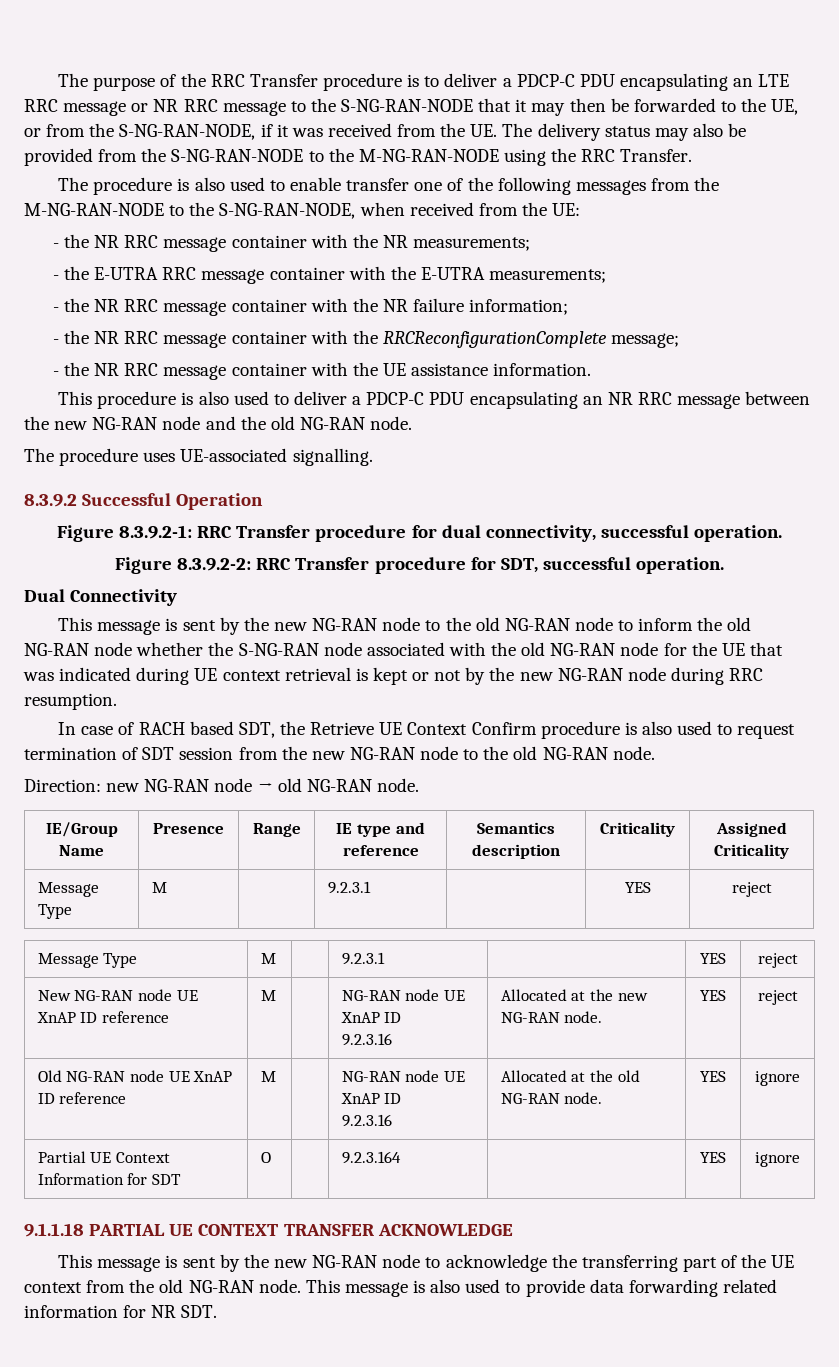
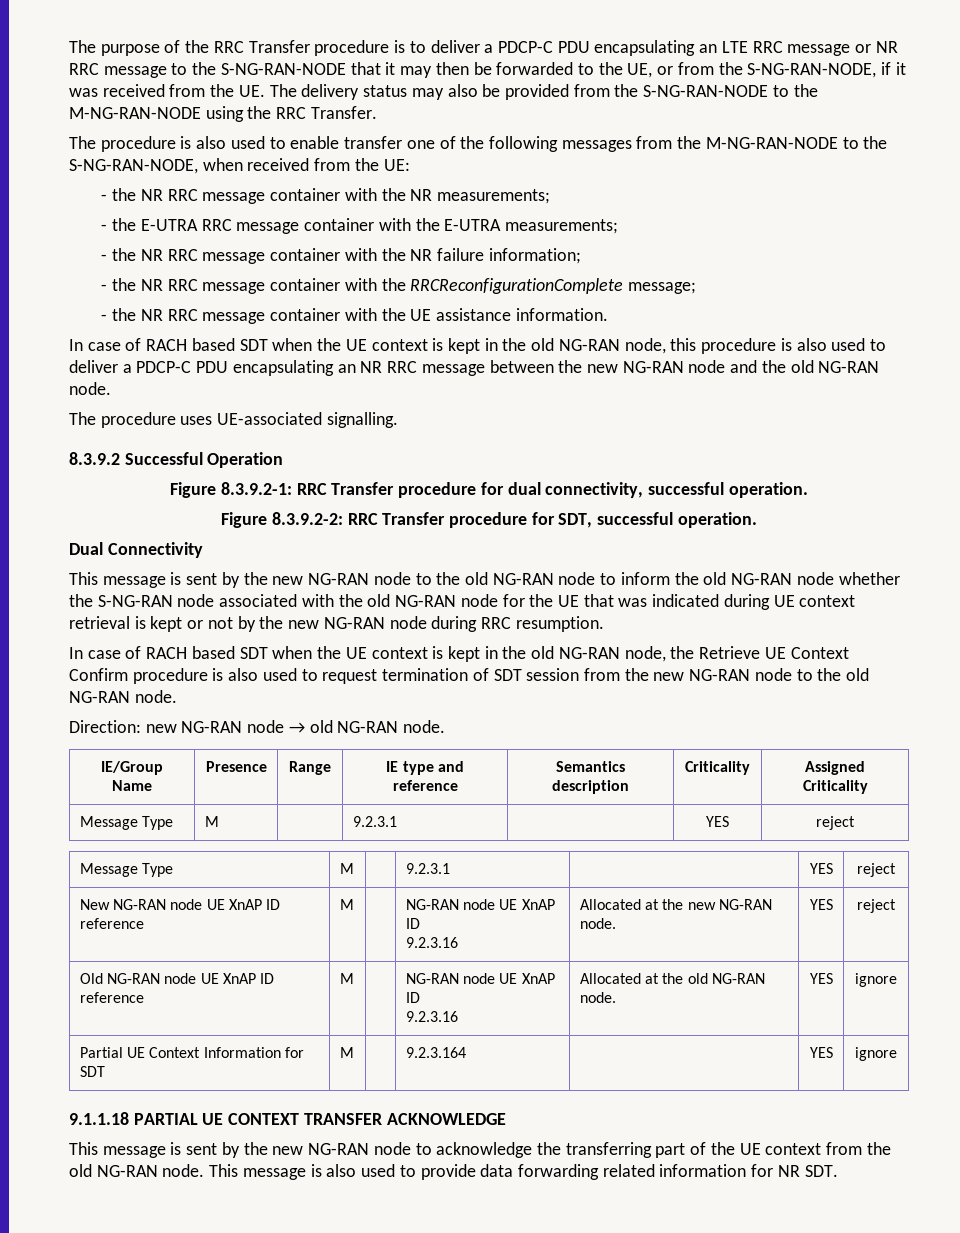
- This procedure is also used to deliver a PDCP-C PDU encapsulating an NR RRC message between the new NG-RAN node and the old NG-RAN node.
+ In case of RACH based SDT when the UE context is kept in the old NG-RAN node, this procedure is also used to deliver a PDCP-C PDU encapsulating an NR RRC message between the new NG-RAN node and the old NG-RAN node.
- In case of RACH based SDT, the Retrieve UE Context Confirm procedure is also used to request termination of SDT session from the new NG-RAN node to the old NG-RAN node.
+ In case of RACH based SDT when the UE context is kept in the old NG-RAN node, the Retrieve UE Context Confirm procedure is also used to request termination of SDT session from the new NG-RAN node to the old NG-RAN node.
- Partial UE Context Information for SDT | O | | 9.2.3.164 | | YES | ignore
+ Partial UE Context Information for SDT | M | | 9.2.3.164 | | YES | ignore

